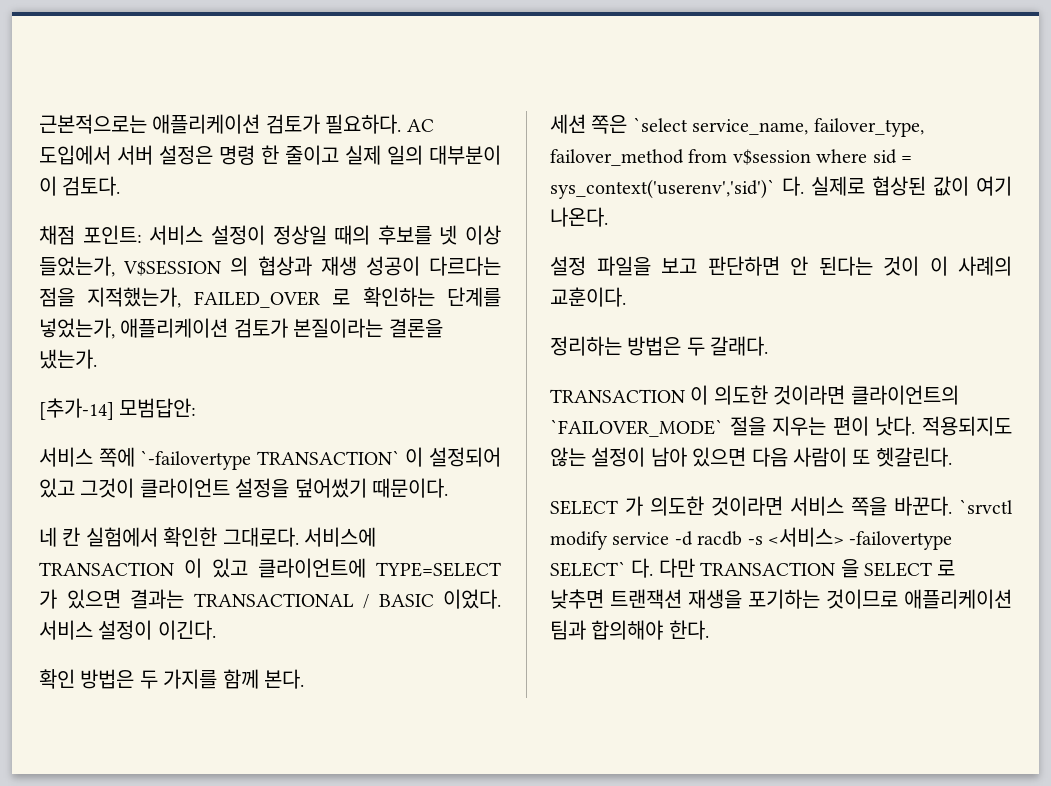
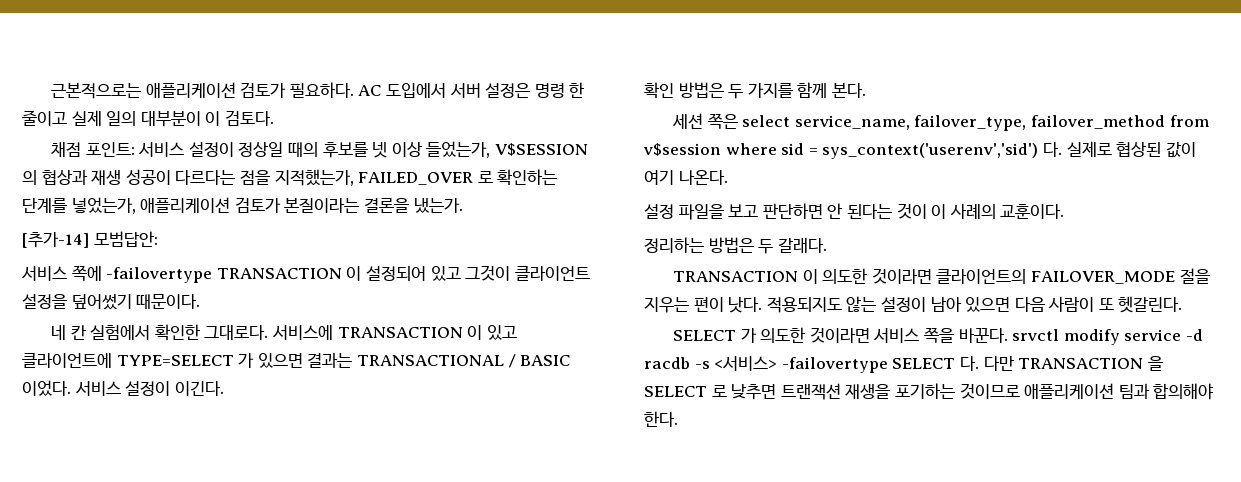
- 서비스 쪽에 `-failovertype TRANSACTION` 이 설정되어 있고 그것이 클라이언트 설정을 덮어썼기 때문이다.
+ 서비스 쪽에 -failovertype TRANSACTION 이 설정되어 있고 그것이 클라이언트 설정을 덮어썼기 때문이다.
- 세션 쪽은 `select service_name, failover_type, failover_method from v$session where sid = sys_context('userenv','sid')` 다.
+ 세션 쪽은 select service_name, failover_type, failover_method from v$session where sid = sys_context('userenv','sid') 다.
- TRANSACTION 이 의도한 것이라면 클라이언트의 `FAILOVER_MODE` 절을 지우는 편이 낫다.
+ TRANSACTION 이 의도한 것이라면 클라이언트의 FAILOVER_MODE 절을 지우는 편이 낫다.
- SELECT 가 의도한 것이라면 서비스 쪽을 바꾼다. `srvctl modify service -d racdb -s <서비스> -failovertype SELECT` 다.
+ SELECT 가 의도한 것이라면 서비스 쪽을 바꾼다. srvctl modify service -d racdb -s <서비스> -failovertype SELECT 다.

